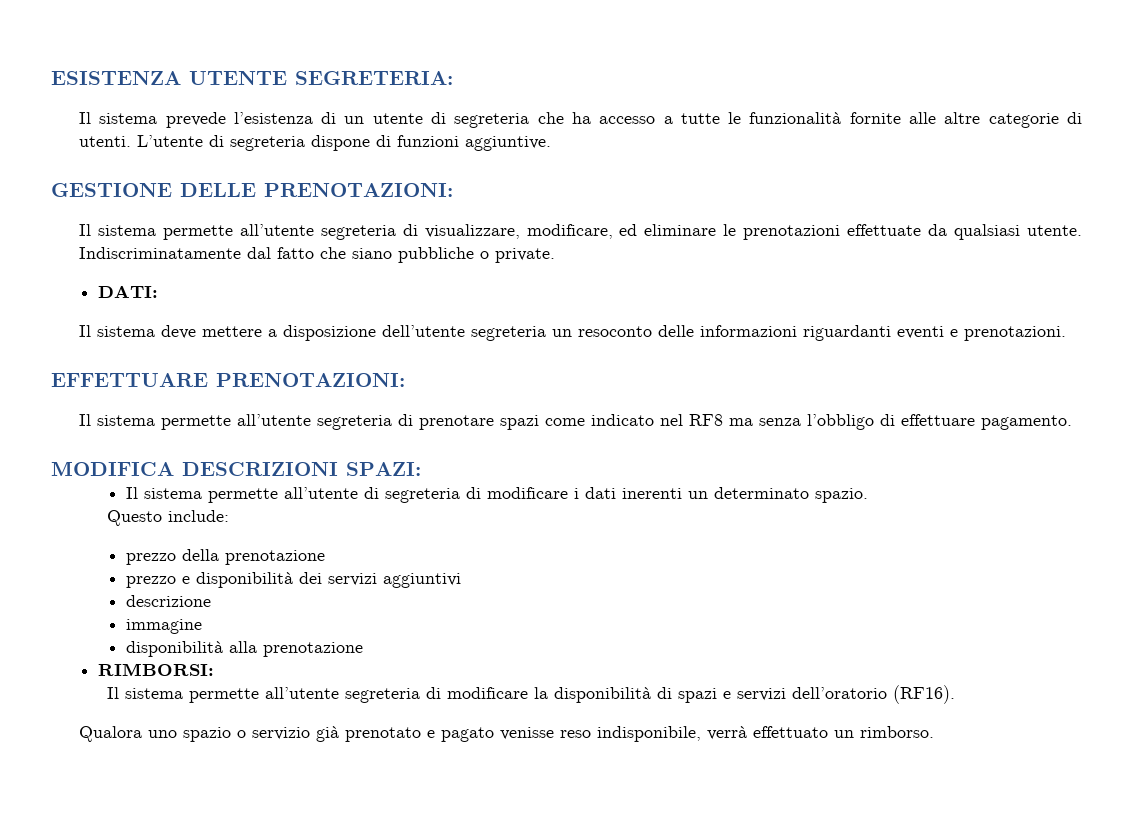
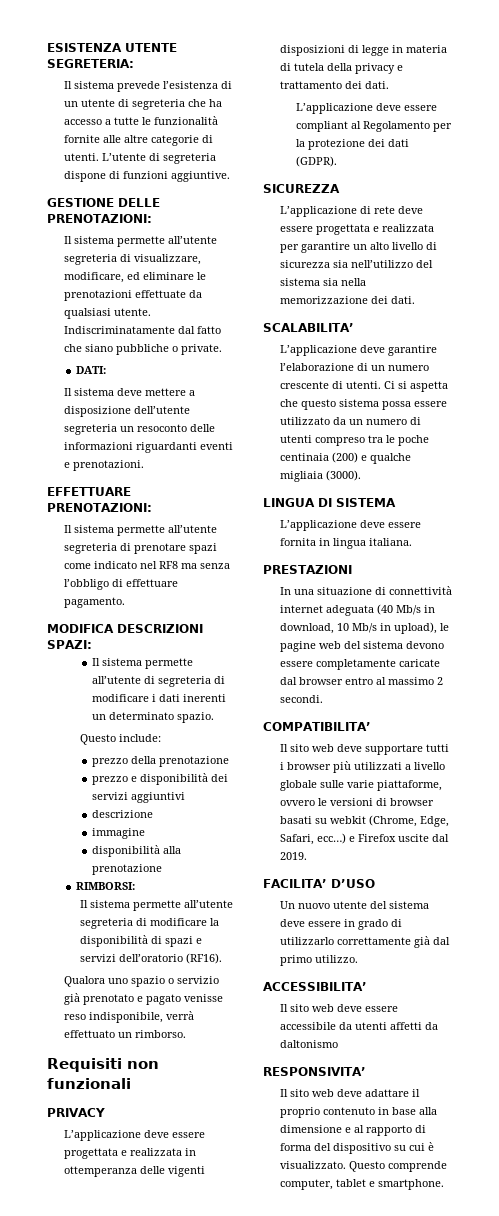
+ Requisiti non funzionali
+ PRIVACY
+ L’applicazione deve essere progettata e realizzata in ottemperanza delle vigenti disposizioni di legge in materia di tutela della privacy e trattamento dei dati.
+ L’applicazione deve essere compliant al Regolamento per la protezione dei dati (GDPR).
+ SICUREZZA
+ L’applicazione di rete deve essere progettata e realizzata per garantire un alto livello di sicurezza sia nell’utilizzo del sistema sia nella memorizzazione dei dati.
+ SCALABILITA’
+ L’applicazione deve garantire l’elaborazione di un numero crescente di utenti. Ci si aspetta che questo sistema possa essere utilizzato da un numero di utenti compreso tra le poche centinaia (200) e qualche migliaia (3000).
+ LINGUA DI SISTEMA
+ L’applicazione deve essere fornita in lingua italiana.
+ PRESTAZIONI
+ In una situazione di connettività internet adeguata (40 Mb/s in download, 10 Mb/s in upload), le pagine web del sistema devono essere completamente caricate dal browser entro al massimo 2 secondi.
+ COMPATIBILITA’
+ Il sito web deve supportare tutti i browser più utilizzati a livello globale sulle varie piattaforme, ovvero le versioni di browser basati su webkit (Chrome, Edge, Safari, ecc…) e Firefox uscite dal 2019.
+ FACILITA’ D’USO
+ Un nuovo utente del sistema deve essere in grado di utilizzarlo correttamente già dal primo utilizzo.
+ ACCESSIBILITA’
+ Il sito web deve essere accessibile da utenti affetti da daltonismo
+ RESPONSIVITA’
+ Il sito web deve adattare il proprio contenuto in base alla dimensione e al rapporto di forma del dispositivo su cui è visualizzato. Questo comprende computer, tablet e smartphone.

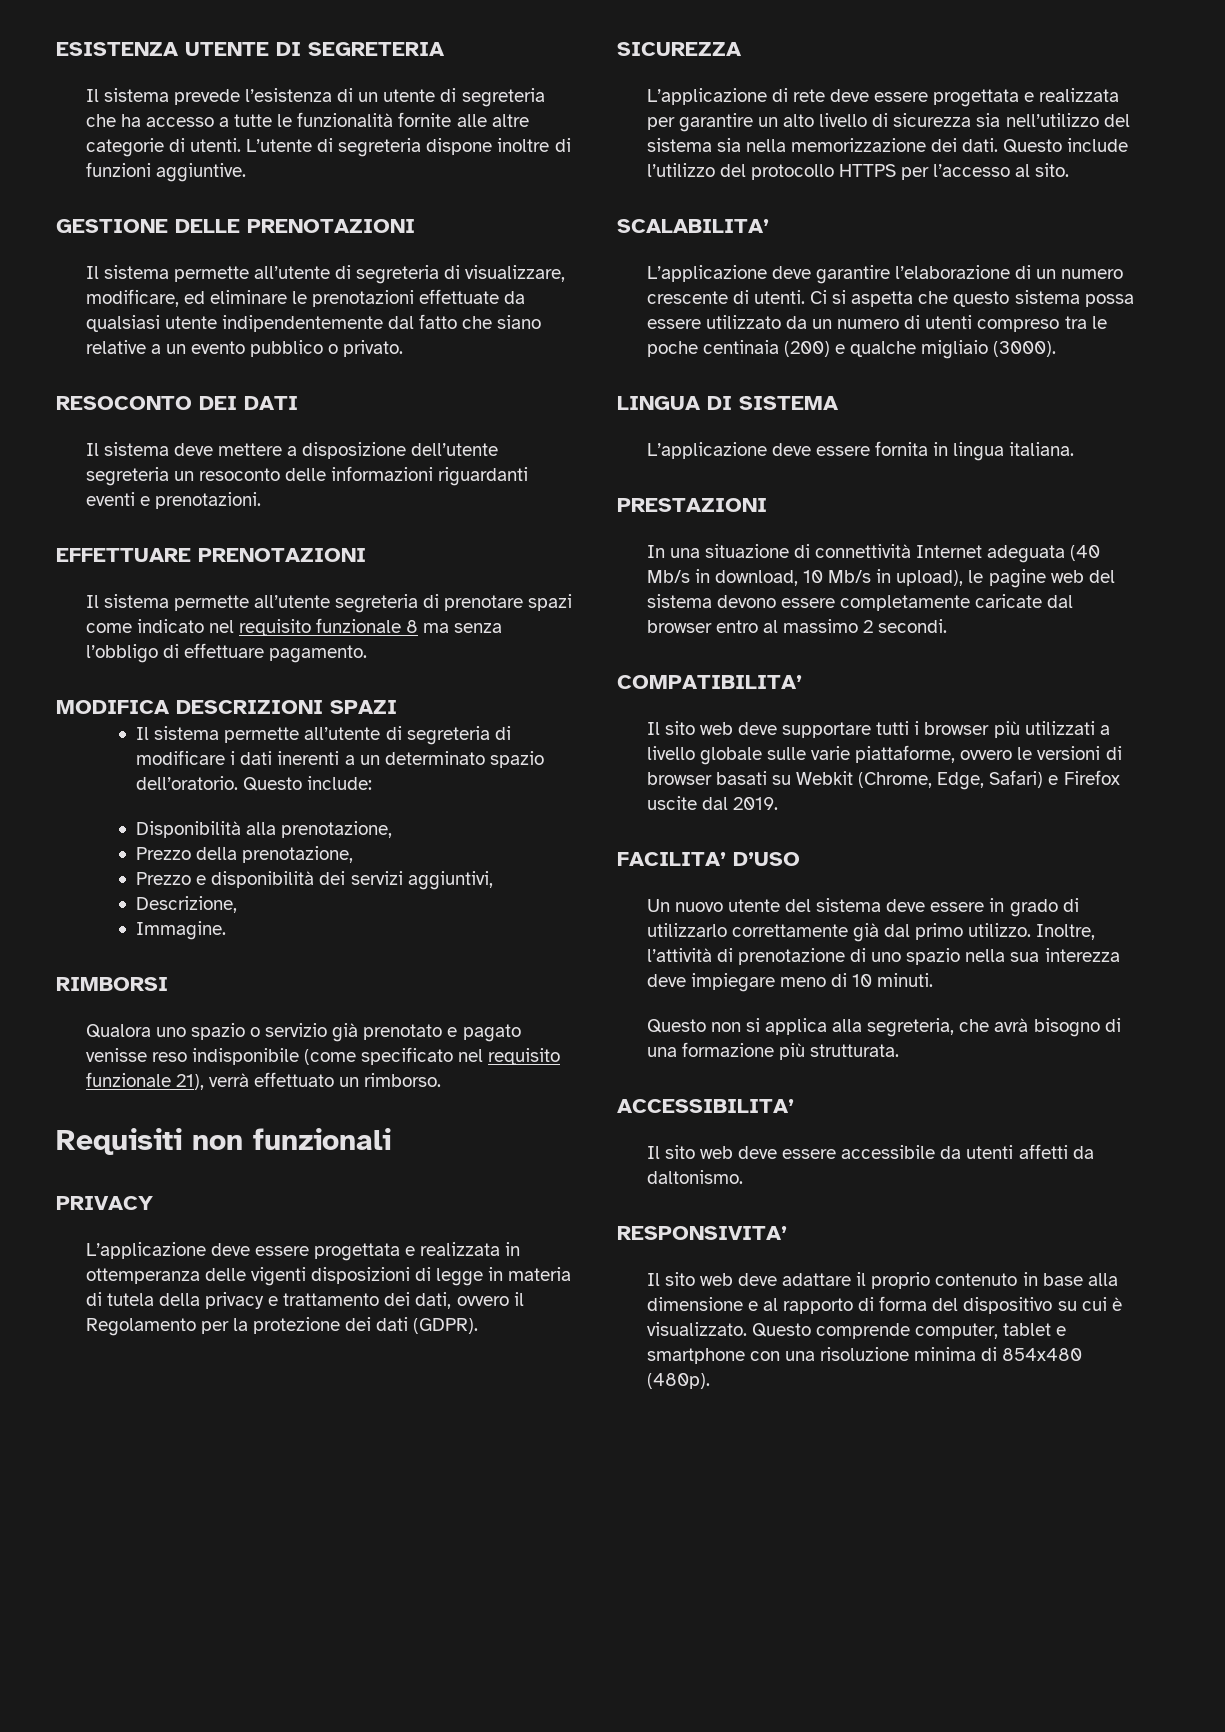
- ESISTENZA UTENTE SEGRETERIA:
+ ESISTENZA UTENTE DI SEGRETERIA
- L’utente di segreteria dispone di funzioni aggiuntive.
+ L’utente di segreteria dispone inoltre di funzioni aggiuntive.
- GESTIONE DELLE PRENOTAZIONI:
- Il sistema permette all’utente segreteria di visualizzare, modificare, ed eliminare le prenotazioni effettuate da qualsiasi utente. Indiscriminatamente dal fatto che siano pubbliche o private.
- DATI:
+ GESTIONE DELLE PRENOTAZIONI
+ Il sistema permette all’utente di segreteria di visualizzare, modificare, ed eliminare le prenotazioni effettuate da qualsiasi utente indipendentemente dal fatto che siano relative a un evento pubblico o privato.
+ RESOCONTO DEI DATI
- EFFETTUARE PRENOTAZIONI:
+ EFFETTUARE PRENOTAZIONI
- Il sistema permette all’utente segreteria di prenotare spazi come indicato nel RF8 ma senza l’obbligo di effettuare pagamento.
+ Il sistema permette all’utente segreteria di prenotare spazi come indicato nel requisito funzionale 8 ma senza l’obbligo di effettuare pagamento.
- MODIFICA DESCRIZIONI SPAZI:
+ MODIFICA DESCRIZIONI SPAZI
- Il sistema permette all’utente di segreteria di modificare i dati inerenti un determinato spazio.
- Questo include:
+ Il sistema permette all’utente di segreteria di modificare i dati inerenti a un determinato spazio dell’oratorio. Questo include:
- prezzo della prenotazione
- prezzo e disponibilità dei servizi aggiuntivi
- descrizione
- immagine
- disponibilità alla prenotazione
- RIMBORSI:
- Il sistema permette all’utente segreteria di modificare la disponibilità di spazi e servizi dell’oratorio (RF16).
+ Disponibilità alla prenotazione,
+ Prezzo della prenotazione,
+ Prezzo e disponibilità dei servizi aggiuntivi,
+ Descrizione,
+ Immagine.
+ RIMBORSI
- Qualora uno spazio o servizio già prenotato e pagato venisse reso indisponibile, verrà effettuato un rimborso.
+ Qualora uno spazio o servizio già prenotato e pagato venisse reso indisponibile (come specificato nel requisito funzionale 21), verrà effettuato un rimborso.
- L’applicazione deve essere progettata e realizzata in ottemperanza delle vigenti disposizioni di legge in materia di tutela della privacy e trattamento dei dati.
- L’applicazione deve essere compliant al Regolamento per la protezione dei dati (GDPR).
+ L’applicazione deve essere progettata e realizzata in ottemperanza delle vigenti disposizioni di legge in materia di tutela della privacy e trattamento dei dati, ovvero il Regolamento per la protezione dei dati (GDPR).
+ Questo include l’utilizzo del protocollo HTTPS per l’accesso al sito.
- Ci si aspetta che questo sistema possa essere utilizzato da un numero di utenti compreso tra le poche centinaia (200) e qualche migliaia (3000).
+ Ci si aspetta che questo sistema possa essere utilizzato da un numero di utenti compreso tra le poche centinaia (200) e qualche migliaio (3000).
- In una situazione di connettività internet adeguata (40 Mb/s in download, 10 Mb/s in upload), le pagine web del sistema devono essere completamente caricate dal browser entro al massimo 2 secondi.
+ In una situazione di connettività Internet adeguata (40 Mb/s in download, 10 Mb/s in upload), le pagine web del sistema devono essere completamente caricate dal browser entro al massimo 2 secondi.
- Il sito web deve supportare tutti i browser più utilizzati a livello globale sulle varie piattaforme, ovvero le versioni di browser basati su webkit (Chrome, Edge, Safari, ecc…) e Firefox uscite dal 2019.
+ Il sito web deve supportare tutti i browser più utilizzati a livello globale sulle varie piattaforme, ovvero le versioni di browser basati su Webkit (Chrome, Edge, Safari) e Firefox uscite dal 2019.
+ Inoltre, l’attività di prenotazione di uno spazio nella sua interezza deve impiegare meno di 10 minuti.
+ Questo non si applica alla segreteria, che avrà bisogno di una formazione più strutturata.
- Il sito web deve essere accessibile da utenti affetti da daltonismo
+ Il sito web deve essere accessibile da utenti affetti da daltonismo.
- Questo comprende computer, tablet e smartphone.
+ Questo comprende computer, tablet e smartphone con una risoluzione minima di 854x480 (480p).

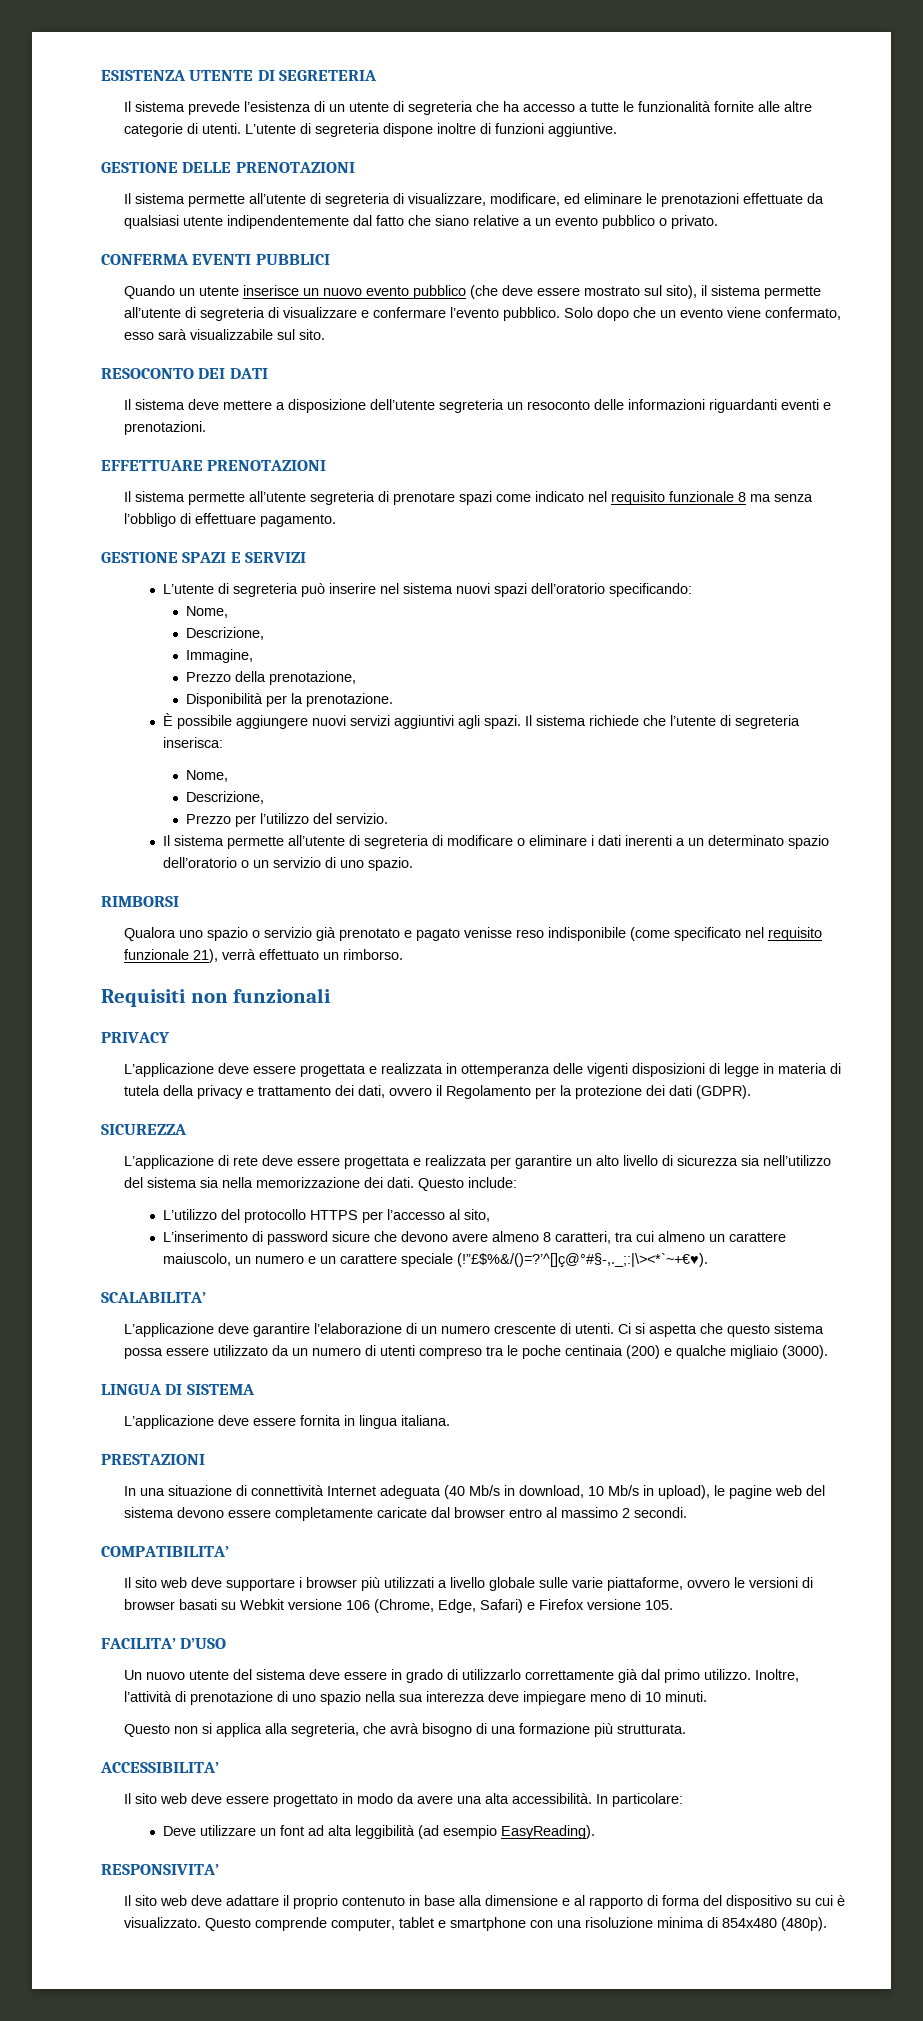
+ CONFERMA EVENTI PUBBLICI
+ Quando un utente inserisce un nuovo evento pubblico (che deve essere mostrato sul sito), il sistema permette all’utente di segreteria di visualizzare e confermare l’evento pubblico. Solo dopo che un evento viene confermato, esso sarà visualizzabile sul sito.
- MODIFICA DESCRIZIONI SPAZI
+ GESTIONE SPAZI E SERVIZI
+ L’utente di segreteria può inserire nel sistema nuovi spazi dell’oratorio specificando:
+ Nome,
+ Descrizione,
+ Immagine,
+ Prezzo della prenotazione,
+ Disponibilità per la prenotazione.
+ È possibile aggiungere nuovi servizi aggiuntivi agli spazi. Il sistema richiede che l’utente di segreteria inserisca:
+ Nome,
+ Descrizione,
+ Prezzo per l’utilizzo del servizio.
- Il sistema permette all’utente di segreteria di modificare i dati inerenti a un determinato spazio dell’oratorio. Questo include:
- Disponibilità alla prenotazione,
- Prezzo della prenotazione,
- Prezzo e disponibilità dei servizi aggiuntivi,
- Descrizione,
- Immagine.
+ Il sistema permette all’utente di segreteria di modificare o eliminare i dati inerenti a un determinato spazio dell’oratorio o un servizio di uno spazio.
- Questo include l’utilizzo del protocollo HTTPS per l’accesso al sito.
+ Questo include:
+ L’utilizzo del protocollo HTTPS per l’accesso al sito,
+ L’inserimento di password sicure che devono avere almeno 8 caratteri, tra cui almeno un carattere maiuscolo, un numero e un carattere speciale (!”£$%&/()=?’^[]ç@°#§-,._;:|\><*`~+€♥).
- Il sito web deve supportare tutti i browser più utilizzati a livello globale sulle varie piattaforme, ovvero le versioni di browser basati su Webkit (Chrome, Edge, Safari) e Firefox uscite dal 2019.
+ Il sito web deve supportare i browser più utilizzati a livello globale sulle varie piattaforme, ovvero le versioni di browser basati su Webkit versione 106 (Chrome, Edge, Safari) e Firefox versione 105.
- Il sito web deve essere accessibile da utenti affetti da daltonismo.
+ Il sito web deve essere progettato in modo da avere una alta accessibilità. In particolare:
+ Deve utilizzare un font ad alta leggibilità (ad esempio EasyReading).

